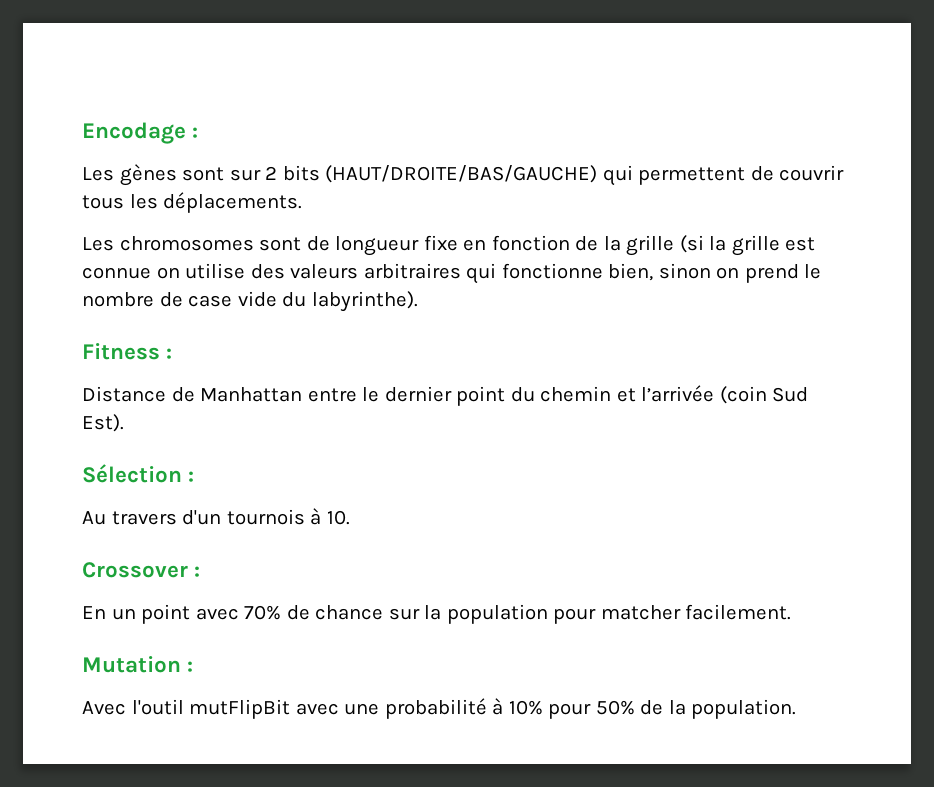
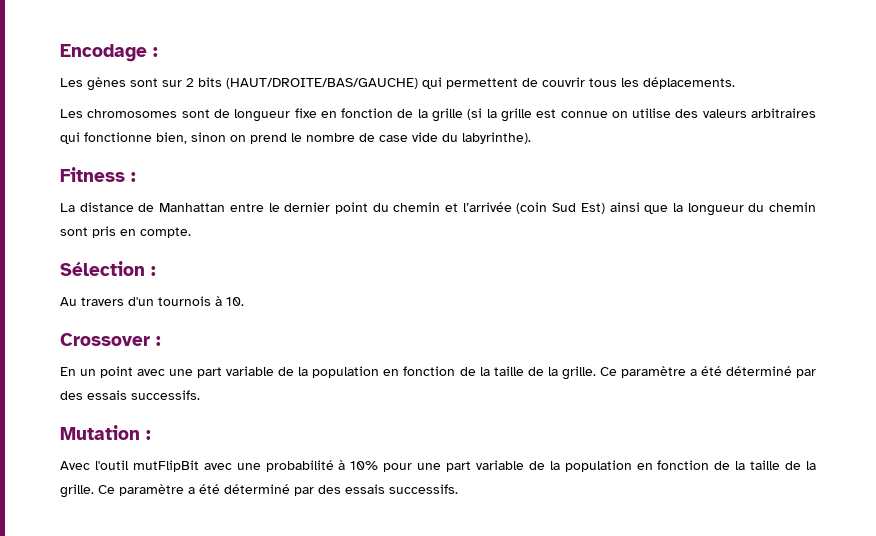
- Distance de Manhattan entre le dernier point du chemin et l’arrivée (coin Sud Est).
+ La distance de Manhattan entre le dernier point du chemin et l’arrivée (coin Sud Est) ainsi que la longueur du chemin sont pris en compte.
- En un point avec 70% de chance sur la population pour matcher facilement.
+ En un point avec une part variable de la population en fonction de la taille de la grille. Ce paramètre a été déterminé par des essais successifs.
- Avec l'outil mutFlipBit avec une probabilité à 10% pour 50% de la population.
+ Avec l'outil mutFlipBit avec une probabilité à 10% pour une part variable de la population en fonction de la taille de la grille. Ce paramètre a été déterminé par des essais successifs.

